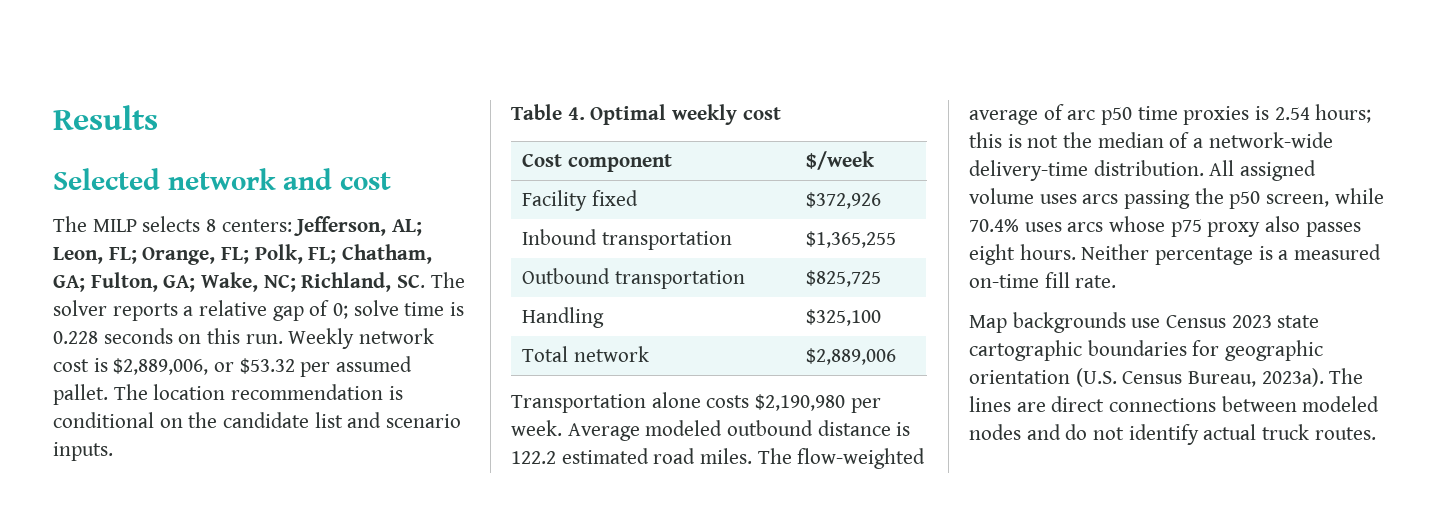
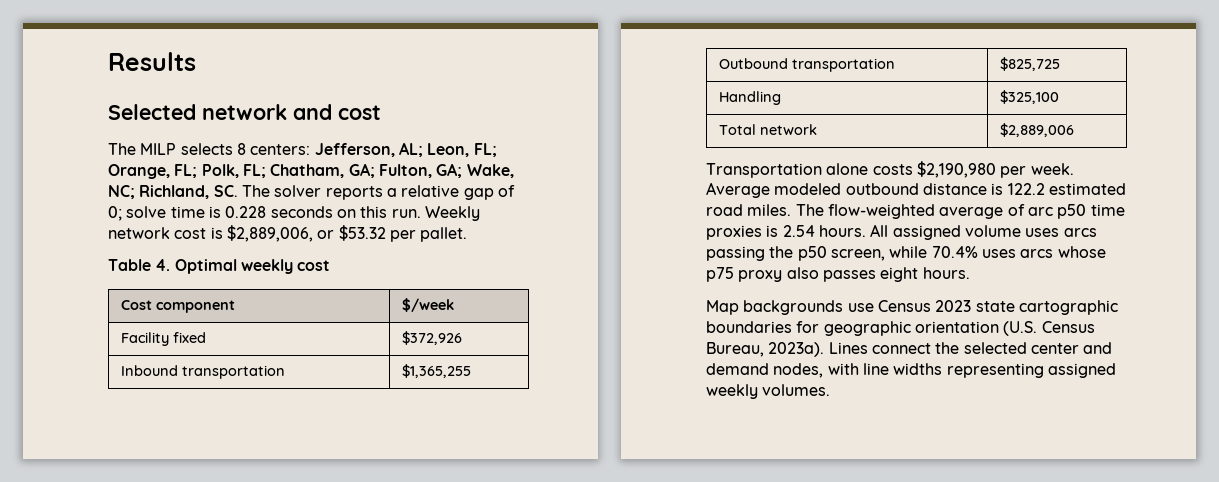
- Weekly network cost is $2,889,006, or $53.32 per assumed pallet. The location recommendation is conditional on the candidate list and scenario inputs.
+ Weekly network cost is $2,889,006, or $53.32 per pallet.
- The flow-weighted average of arc p50 time proxies is 2.54 hours; this is not the median of a network-wide delivery-time distribution.
+ The flow-weighted average of arc p50 time proxies is 2.54 hours.
- Neither percentage is a measured on-time fill rate.
- The lines are direct connections between modeled nodes and do not identify actual truck routes.
+ Lines connect the selected center and demand nodes, with line widths representing assigned weekly volumes.

